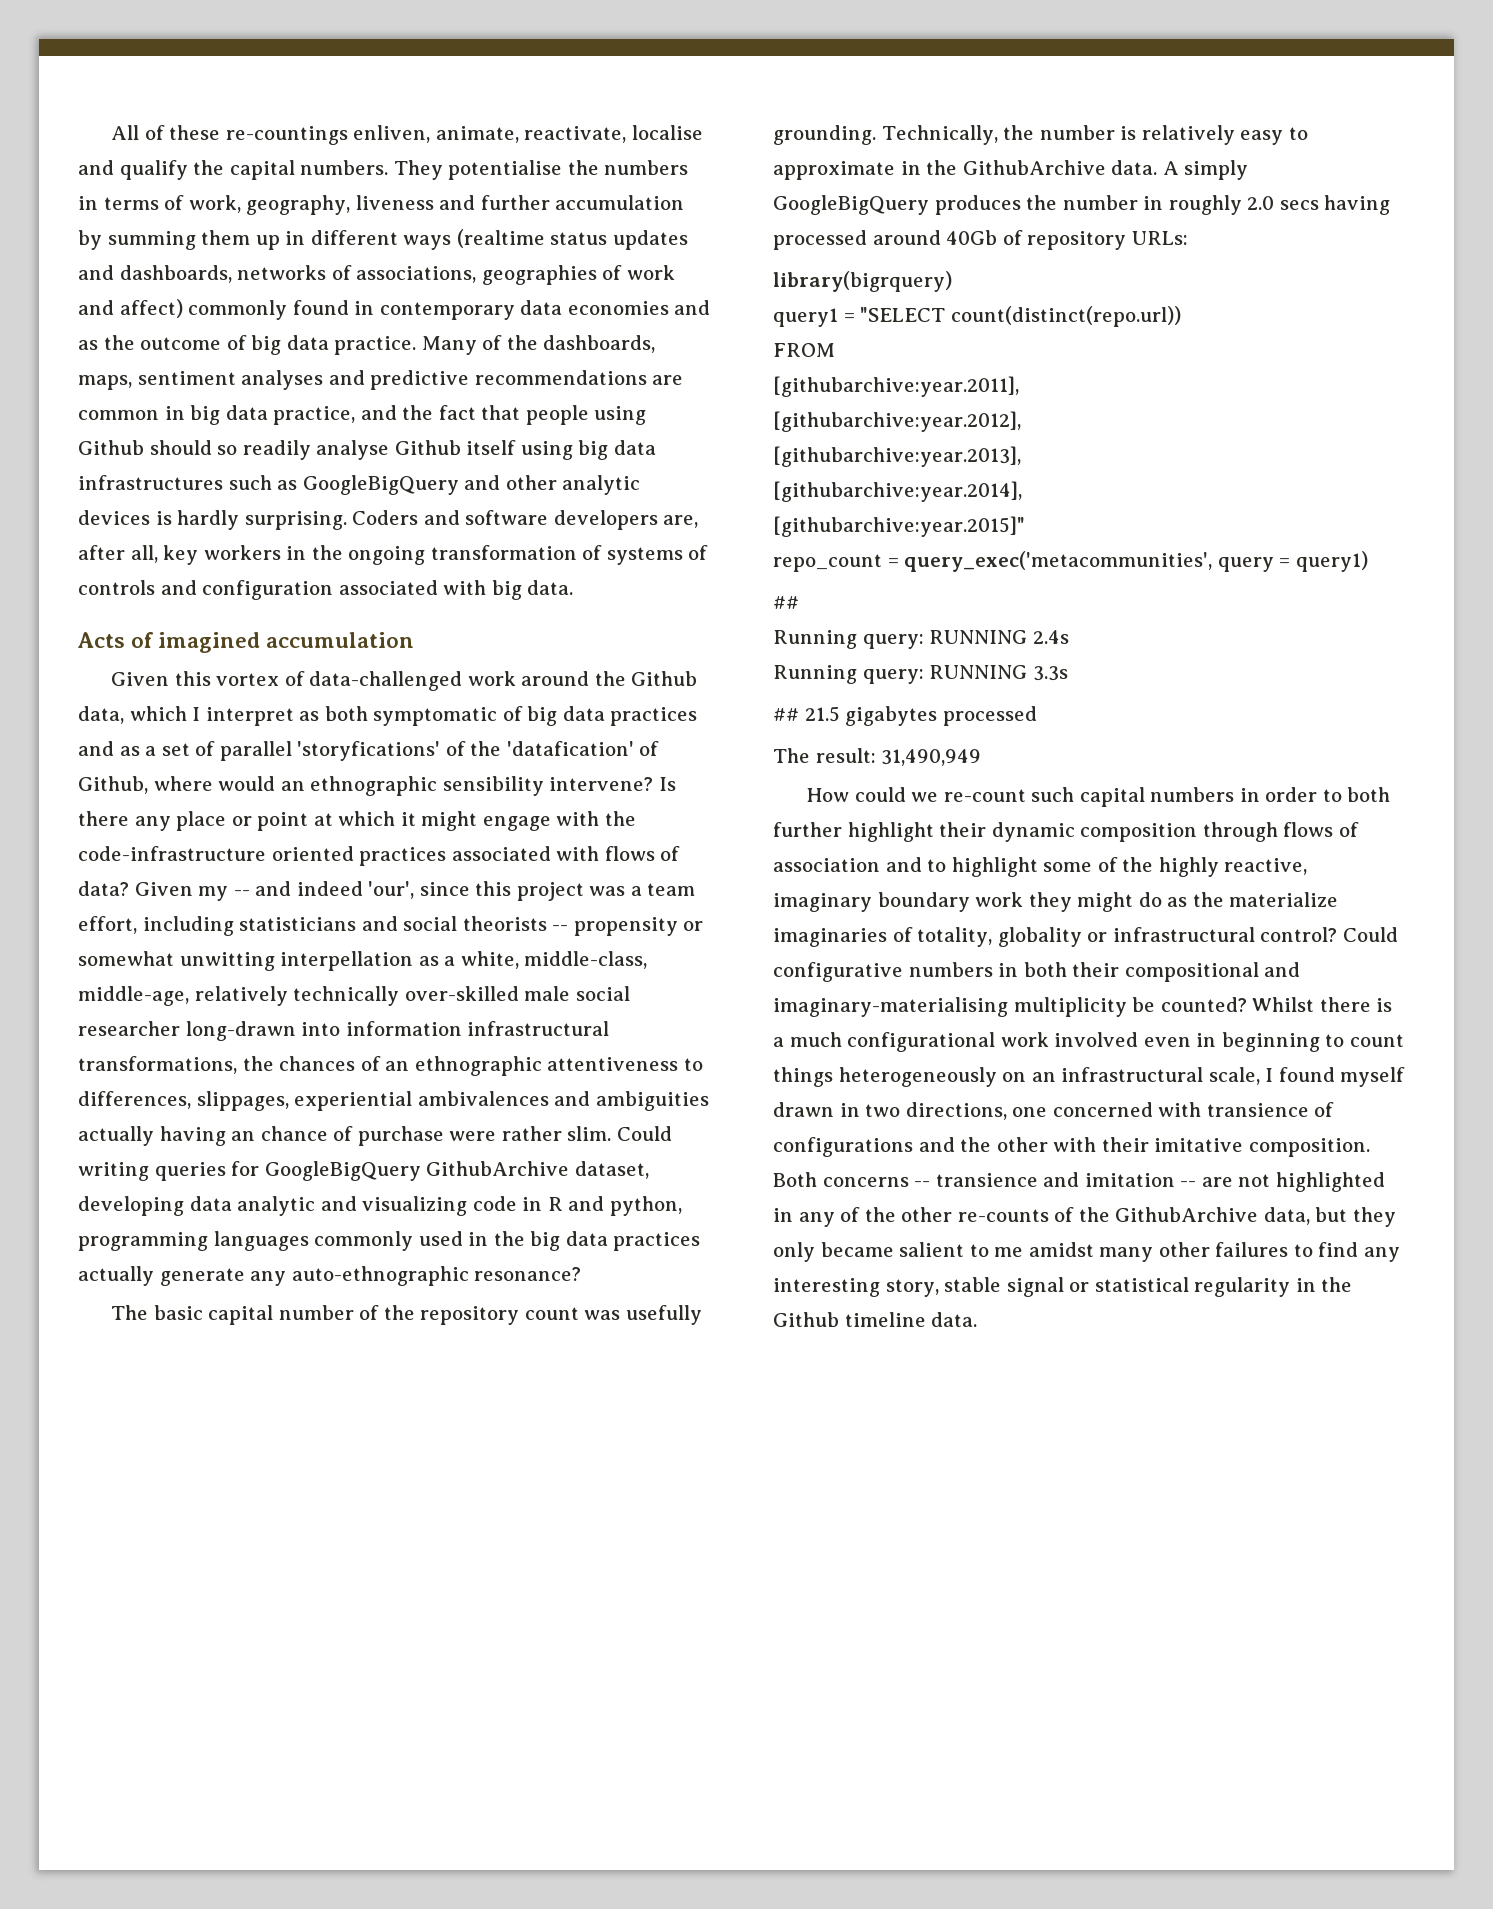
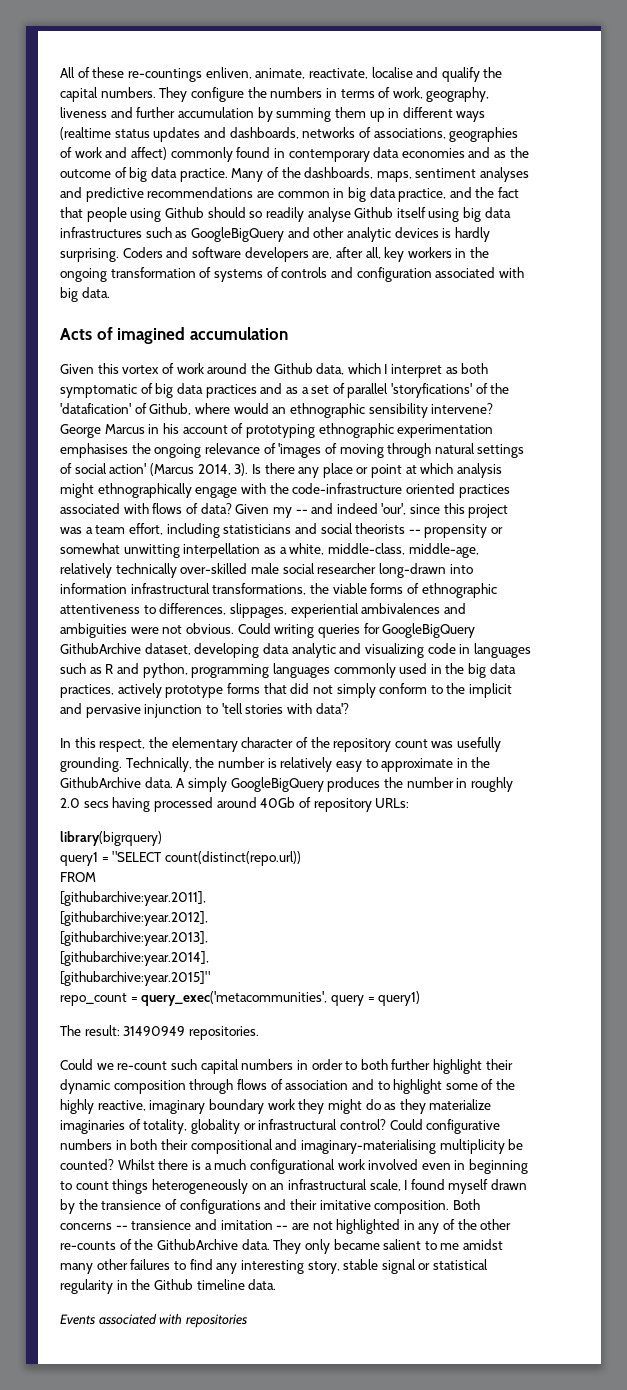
- They potentialise the numbers in terms of work, geography, liveness and further accumulation by summing them up in different ways (realtime status updates and dashboards, networks of associations, geographies of work and affect) commonly found in contemporary data economies and as the outcome of big data practice.
+ They configure the numbers in terms of work, geography, liveness and further accumulation by summing them up in different ways (realtime status updates and dashboards, networks of associations, geographies of work and affect) commonly found in contemporary data economies and as the outcome of big data practice.
- Given this vortex of data-challenged work around the Github data, which I interpret as both symptomatic of big data practices and as a set of parallel 'storyfications' of the 'datafication' of Github, where would an ethnographic sensibility intervene?
+ Given this vortex of work around the Github data, which I interpret as both symptomatic of big data practices and as a set of parallel 'storyfications' of the 'datafication' of Github, where would an ethnographic sensibility intervene?
+ George Marcus in his account of prototyping ethnographic experimentation emphasises the ongoing relevance of 'images of moving through natural settings of social action' (Marcus 2014, 3).
- Is there any place or point at which it might engage with the code-infrastructure oriented practices associated with flows of data?
+ Is there any place or point at which analysis might ethnographically engage with the code-infrastructure oriented practices associated with flows of data?
- Given my -- and indeed 'our', since this project was a team effort, including statisticians and social theorists -- propensity or somewhat unwitting interpellation as a white, middle-class, middle-age, relatively technically over-skilled male social researcher long-drawn into information infrastructural transformations, the chances of an ethnographic attentiveness to differences, slippages, experiential ambivalences and ambiguities actually having an chance of purchase were rather slim.
+ Given my -- and indeed 'our', since this project was a team effort, including statisticians and social theorists -- propensity or somewhat unwitting interpellation as a white, middle-class, middle-age, relatively technically over-skilled male social researcher long-drawn into information infrastructural transformations, the viable forms of ethnographic attentiveness to differences, slippages, experiential ambivalences and ambiguities were not obvious.
- Could writing queries for GoogleBigQuery GithubArchive dataset, developing data analytic and visualizing code in R and python, programming languages commonly used in the big data practices actually generate any auto-ethnographic resonance?
- The basic capital number of the repository count was usefully grounding.
+ Could writing queries for GoogleBigQuery GithubArchive dataset, developing data analytic and visualizing code in languages such as R and python, programming languages commonly used in the big data practices, actively prototype forms that did not simply conform to the implicit and pervasive injunction to 'tell stories with data'?
+ In this respect, the elementary character of the repository count was usefully grounding.
  repo_count = query_exec('metacommunities', query = query1)
- ##
- Running query: RUNNING 2.4s
- Running query: RUNNING 3.3s
- ## 21.5 gigabytes processed
- The result: 31,490,949
- How could we re-count such capital numbers in order to both further highlight their dynamic composition through flows of association and to highlight some of the highly reactive, imaginary boundary work they might do as the materialize imaginaries of totality, globality or infrastructural control?
+ The result: 31490949 repositories.
+ Could we re-count such capital numbers in order to both further highlight their dynamic composition through flows of association and to highlight some of the highly reactive, imaginary boundary work they might do as they materialize imaginaries of totality, globality or infrastructural control?
- Whilst there is a much configurational work involved even in beginning to count things heterogeneously on an infrastructural scale, I found myself drawn in two directions, one concerned with transience of configurations and the other with their imitative composition.
+ Whilst there is a much configurational work involved even in beginning to count things heterogeneously on an infrastructural scale, I found myself drawn by the transience of configurations and their imitative composition.
- Both concerns -- transience and imitation -- are not highlighted in any of the other re-counts of the GithubArchive data, but they only became salient to me amidst many other failures to find any interesting story, stable signal or statistical regularity in the Github timeline data.
+ Both concerns -- transience and imitation -- are not highlighted in any of the other re-counts of the GithubArchive data. They only became salient to me amidst many other failures to find any interesting story, stable signal or statistical regularity in the Github timeline data.
+ Events associated with repositories

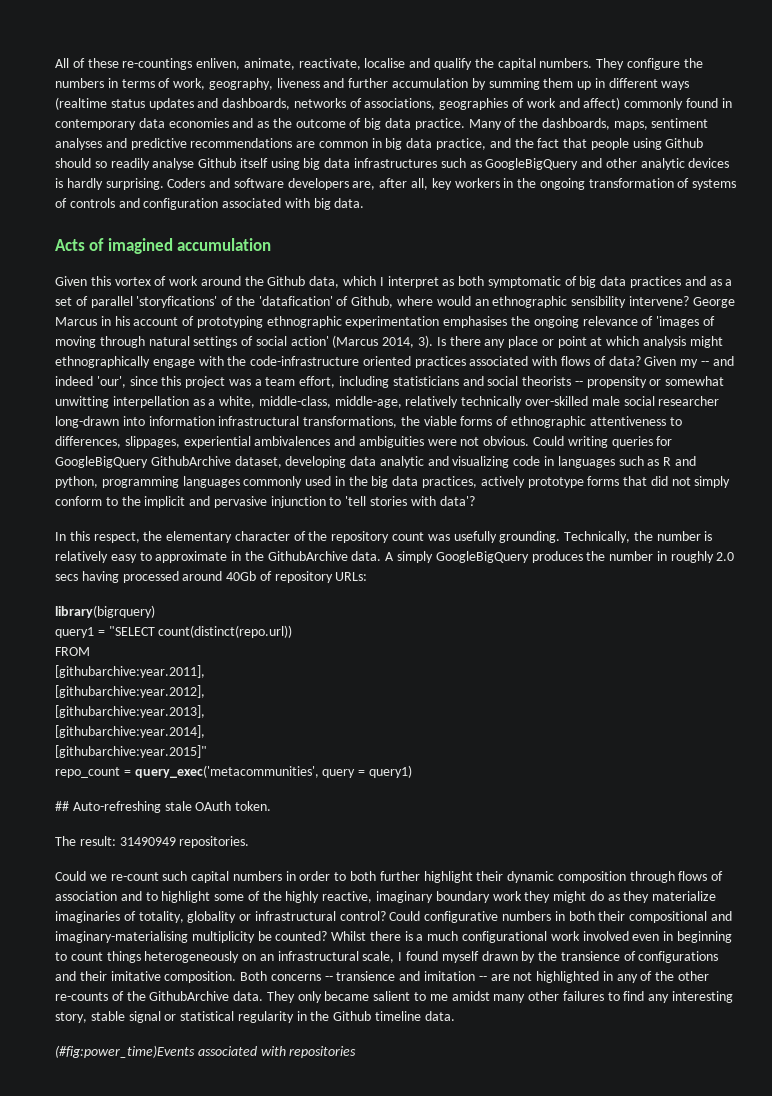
+ ## Auto-refreshing stale OAuth token.
- Events associated with repositories
+ (#fig:power_time)Events associated with repositories

